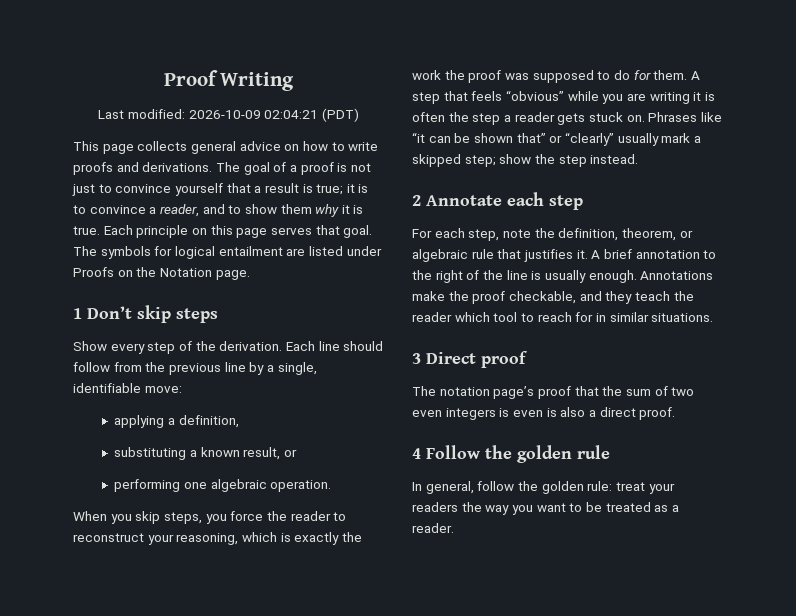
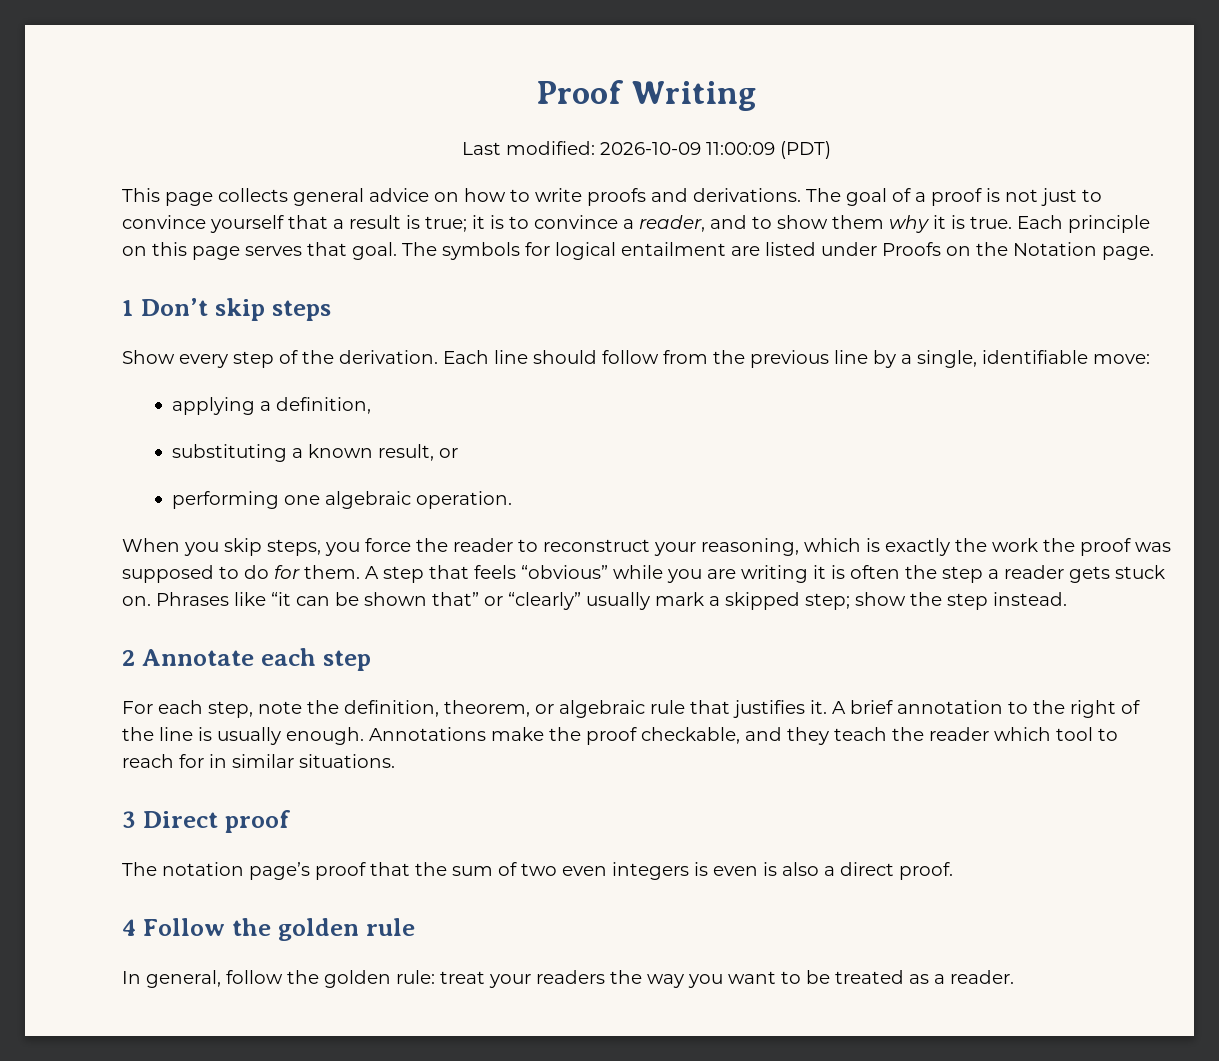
- Last modified: 2026-10-09 02:04:21 (PDT)
+ Last modified: 2026-10-09 11:00:09 (PDT)

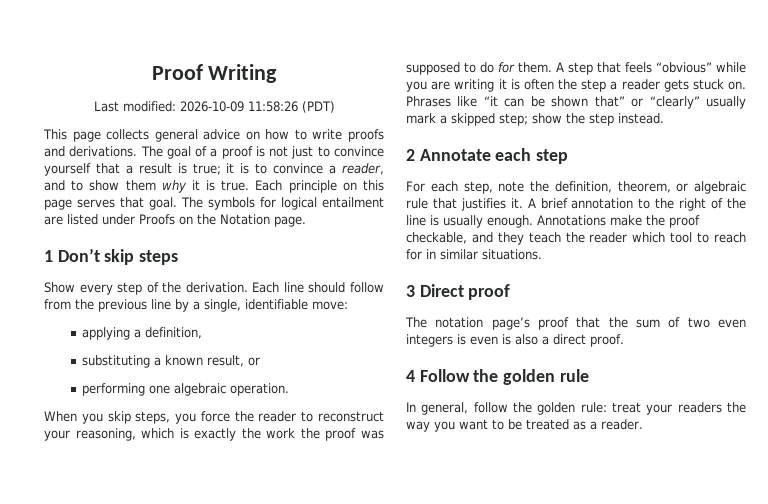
- Last modified: 2026-10-09 11:00:09 (PDT)
+ Last modified: 2026-10-09 11:58:26 (PDT)

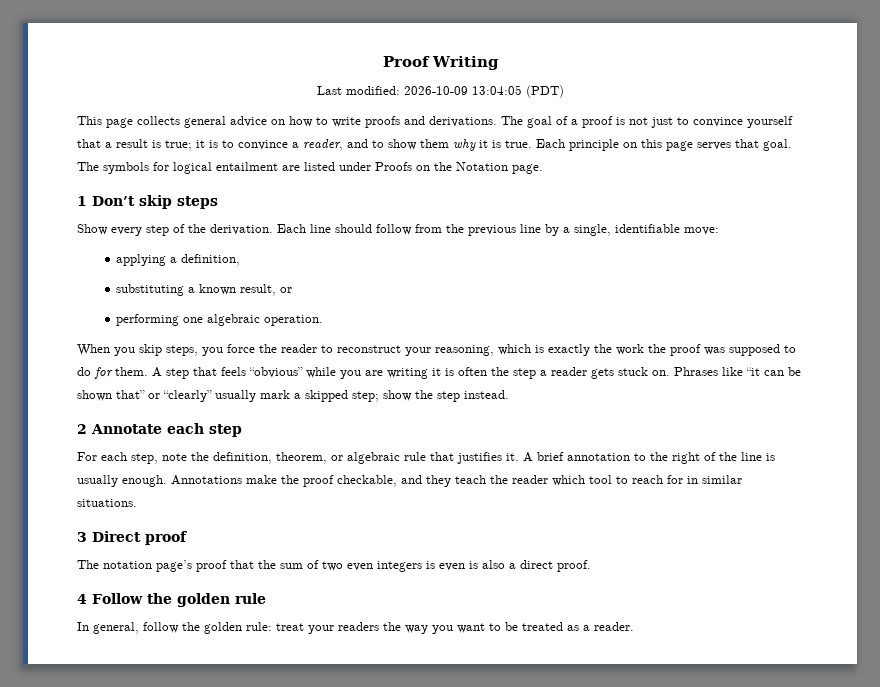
- Last modified: 2026-10-09 11:58:26 (PDT)
+ Last modified: 2026-10-09 13:04:05 (PDT)

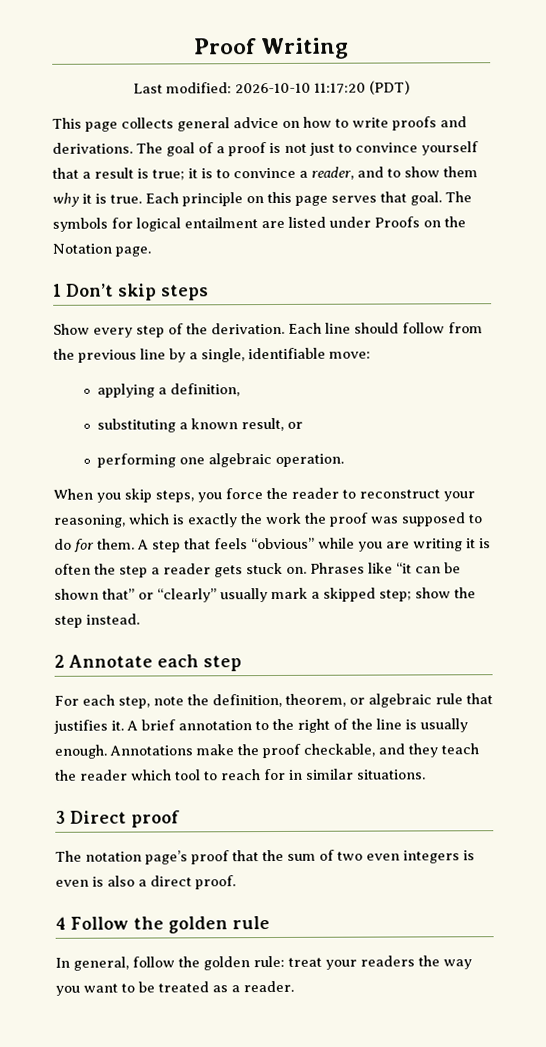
- Last modified: 2026-10-09 13:04:05 (PDT)
+ Last modified: 2026-10-10 11:17:20 (PDT)

